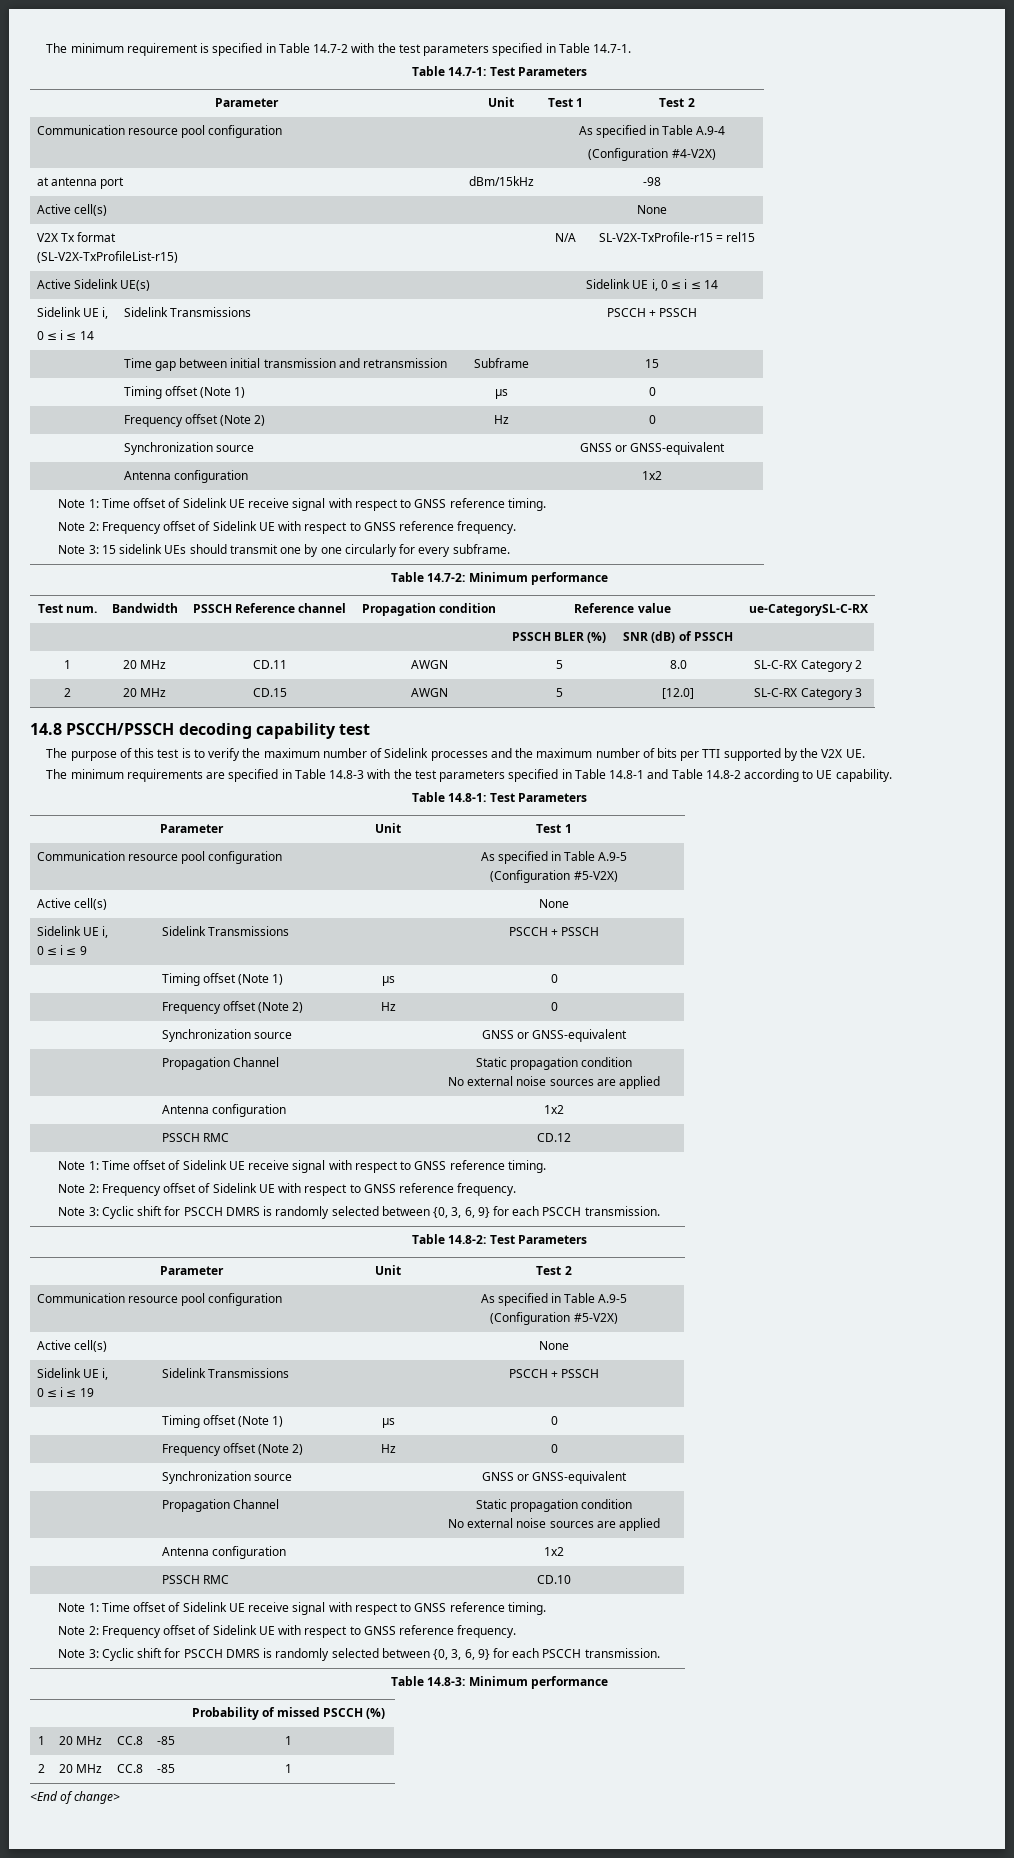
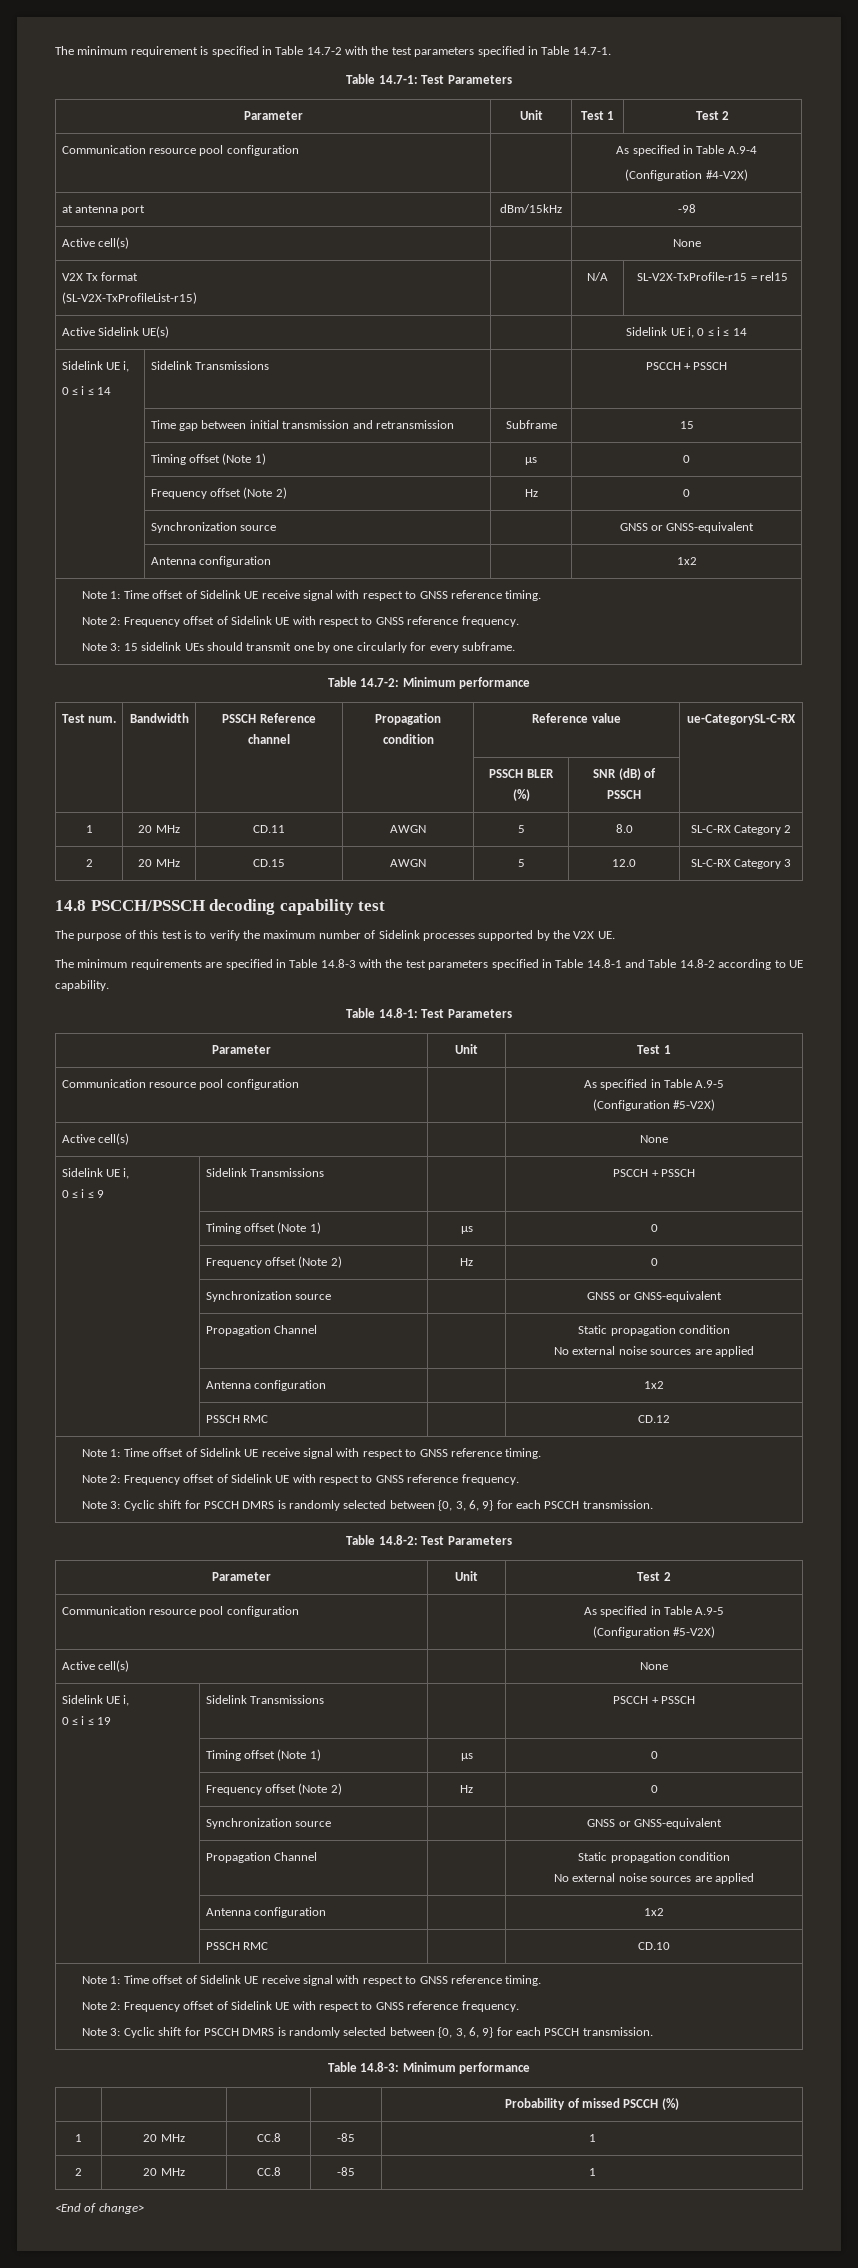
- 2 | 20 MHz | CD.15 | AWGN | 5 | [12.0] | SL-C-RX Category 3
+ 2 | 20 MHz | CD.15 | AWGN | 5 | 12.0 | SL-C-RX Category 3
- The purpose of this test is to verify the maximum number of Sidelink processes and the maximum number of bits per TTI supported by the V2X UE.
+ The purpose of this test is to verify the maximum number of Sidelink processes supported by the V2X UE.

